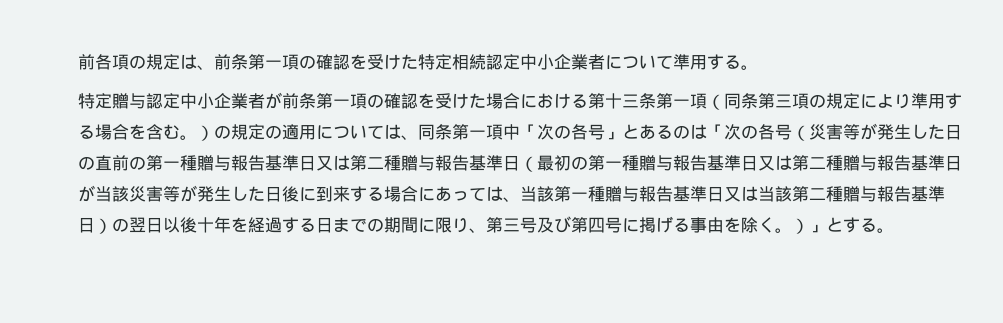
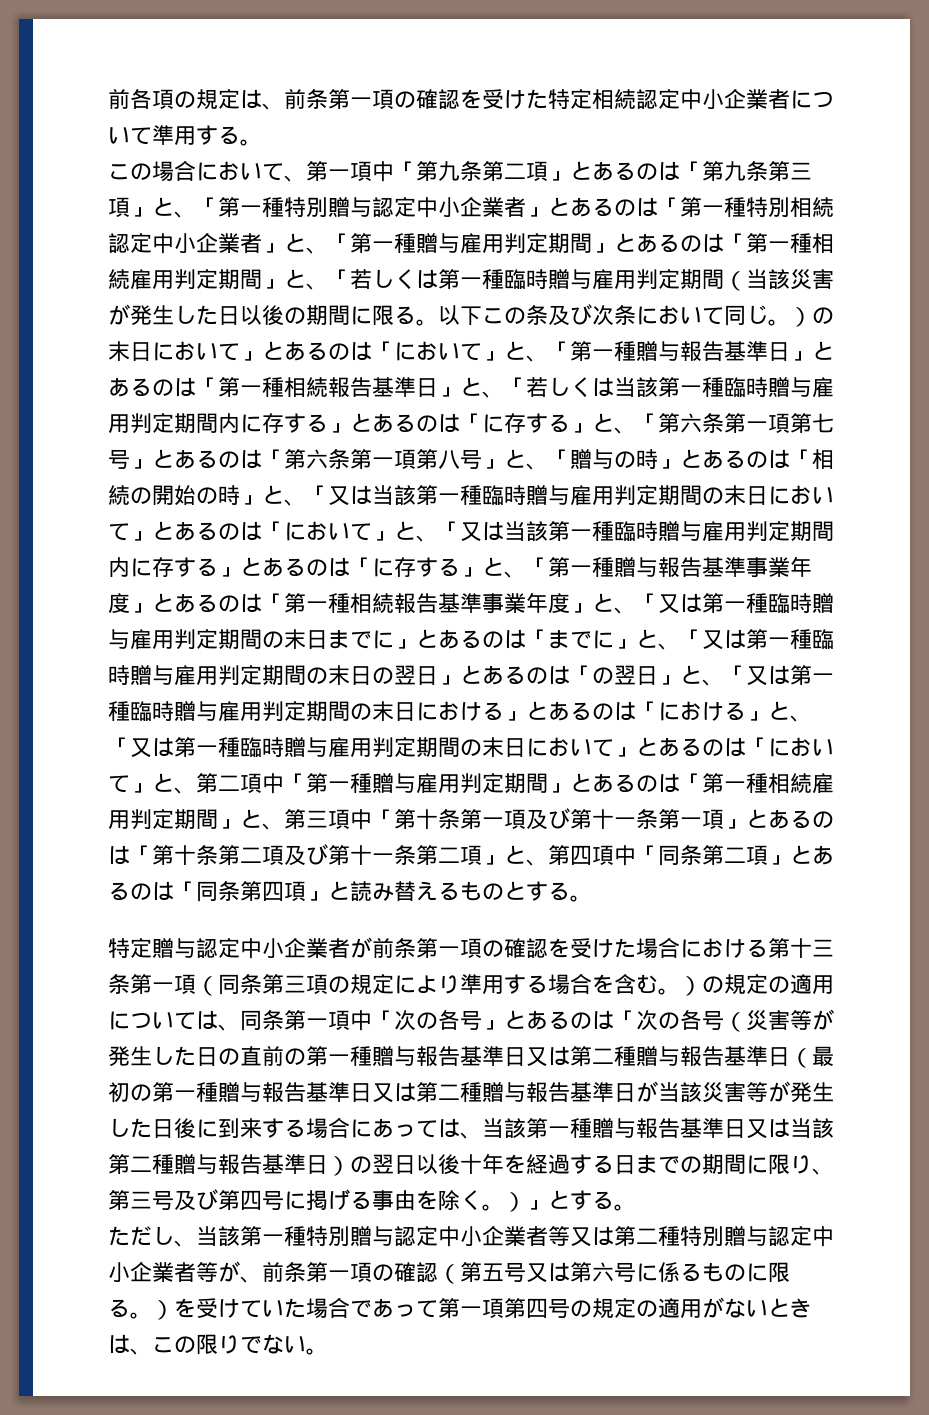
+ この場合において、第一項中「第九条第二項」とあるのは「第九条第三項」と、「第一種特別贈与認定中小企業者」とあるのは「第一種特別相続認定中小企業者」と、「第一種贈与雇用判定期間」とあるのは「第一種相続雇用判定期間」と、「若しくは第一種臨時贈与雇用判定期間（当該災害が発生した日以後の期間に限る。以下この条及び次条において同じ。）の末日において」とあるのは「において」と、「第一種贈与報告基準日」とあるのは「第一種相続報告基準日」と、「若しくは当該第一種臨時贈与雇用判定期間内に存する」とあるのは「に存する」と、「第六条第一項第七号」とあるのは「第六条第一項第八号」と、「贈与の時」とあるのは「相続の開始の時」と、「又は当該第一種臨時贈与雇用判定期間の末日において」とあるのは「において」と、「又は当該第一種臨時贈与雇用判定期間内に存する」とあるのは「に存する」と、「第一種贈与報告基準事業年度」とあるのは「第一種相続報告基準事業年度」と、「又は第一種臨時贈与雇用判定期間の末日までに」とあるのは「までに」と、「又は第一種臨時贈与雇用判定期間の末日の翌日」とあるのは「の翌日」と、「又は第一種臨時贈与雇用判定期間の末日における」とあるのは「における」と、「又は第一種臨時贈与雇用判定期間の末日において」とあるのは「において」と、第二項中「第一種贈与雇用判定期間」とあるのは「第一種相続雇用判定期間」と、第三項中「第十条第一項及び第十一条第一項」とあるのは「第十条第二項及び第十一条第二項」と、第四項中「同条第二項」とあるのは「同条第四項」と読み替えるものとする。
+ ただし、当該第一種特別贈与認定中小企業者等又は第二種特別贈与認定中小企業者等が、前条第一項の確認（第五号又は第六号に係るものに限る。）を受けていた場合であって第一項第四号の規定の適用がないときは、この限りでない。

